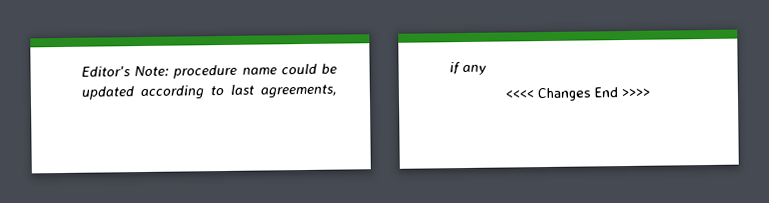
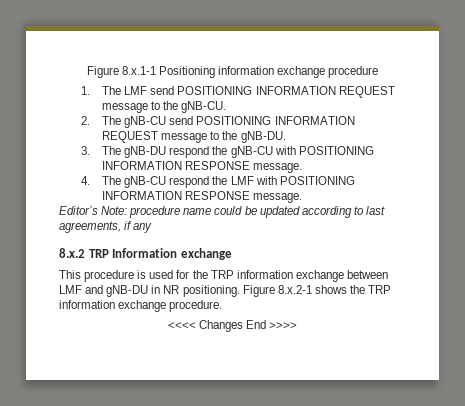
+ Figure 8.x.1-1 Positioning information exchange procedure
+ 1. The LMF send POSITIONING INFORMATION REQUEST message to the gNB-CU.
+ 2. The gNB-CU send POSITIONING INFORMATION REQUEST message to the gNB-DU.
+ 3. The gNB-DU respond the gNB-CU with POSITIONING INFORMATION RESPONSE message.
+ 4. The gNB-CU respond the LMF with POSITIONING INFORMATION RESPONSE message.
+ 8.x.2 TRP Information exchange
+ This procedure is used for the TRP information exchange between LMF and gNB-DU in NR positioning. Figure 8.x.2-1 shows the TRP information exchange procedure.

